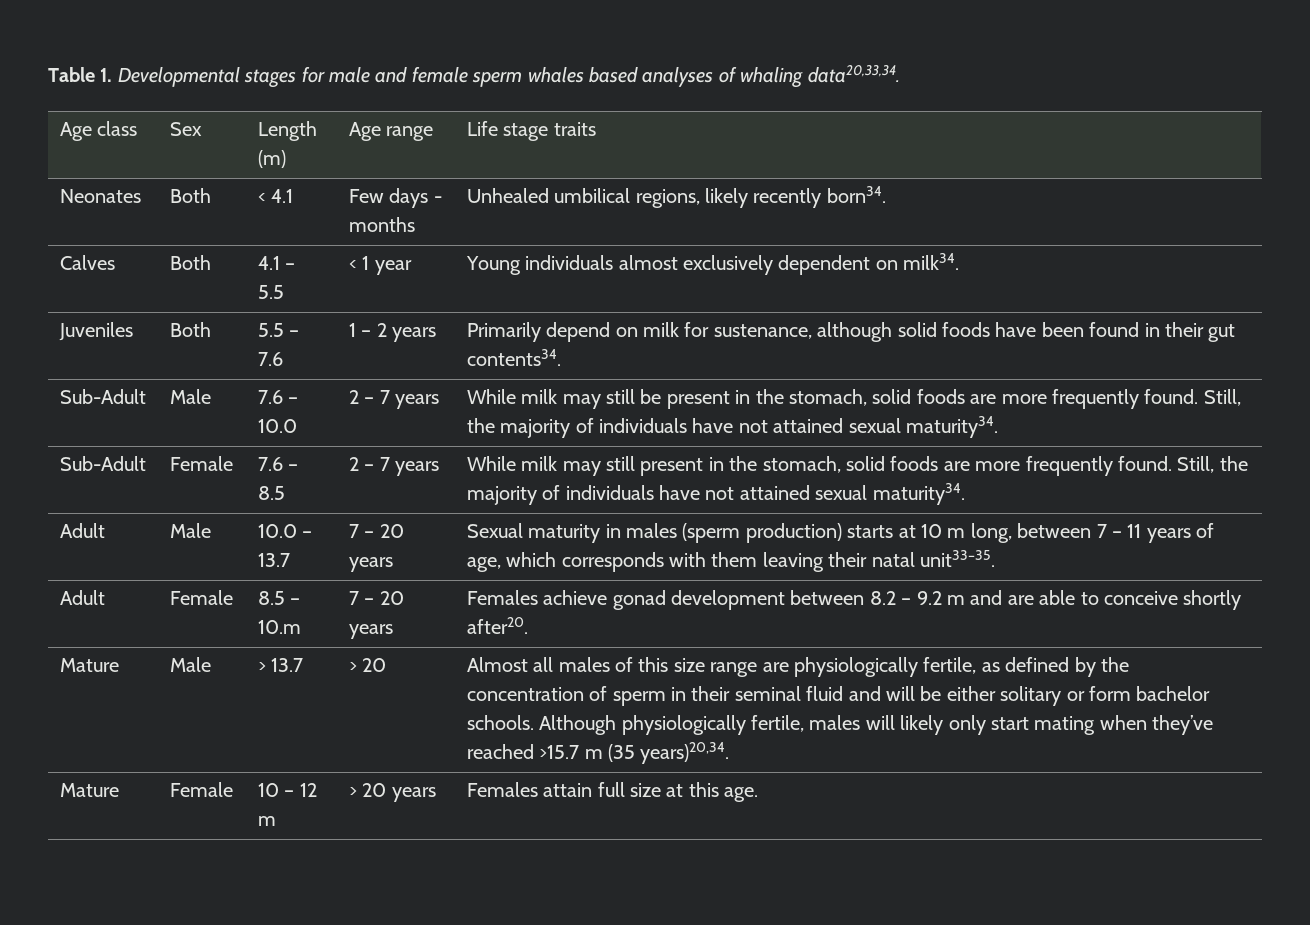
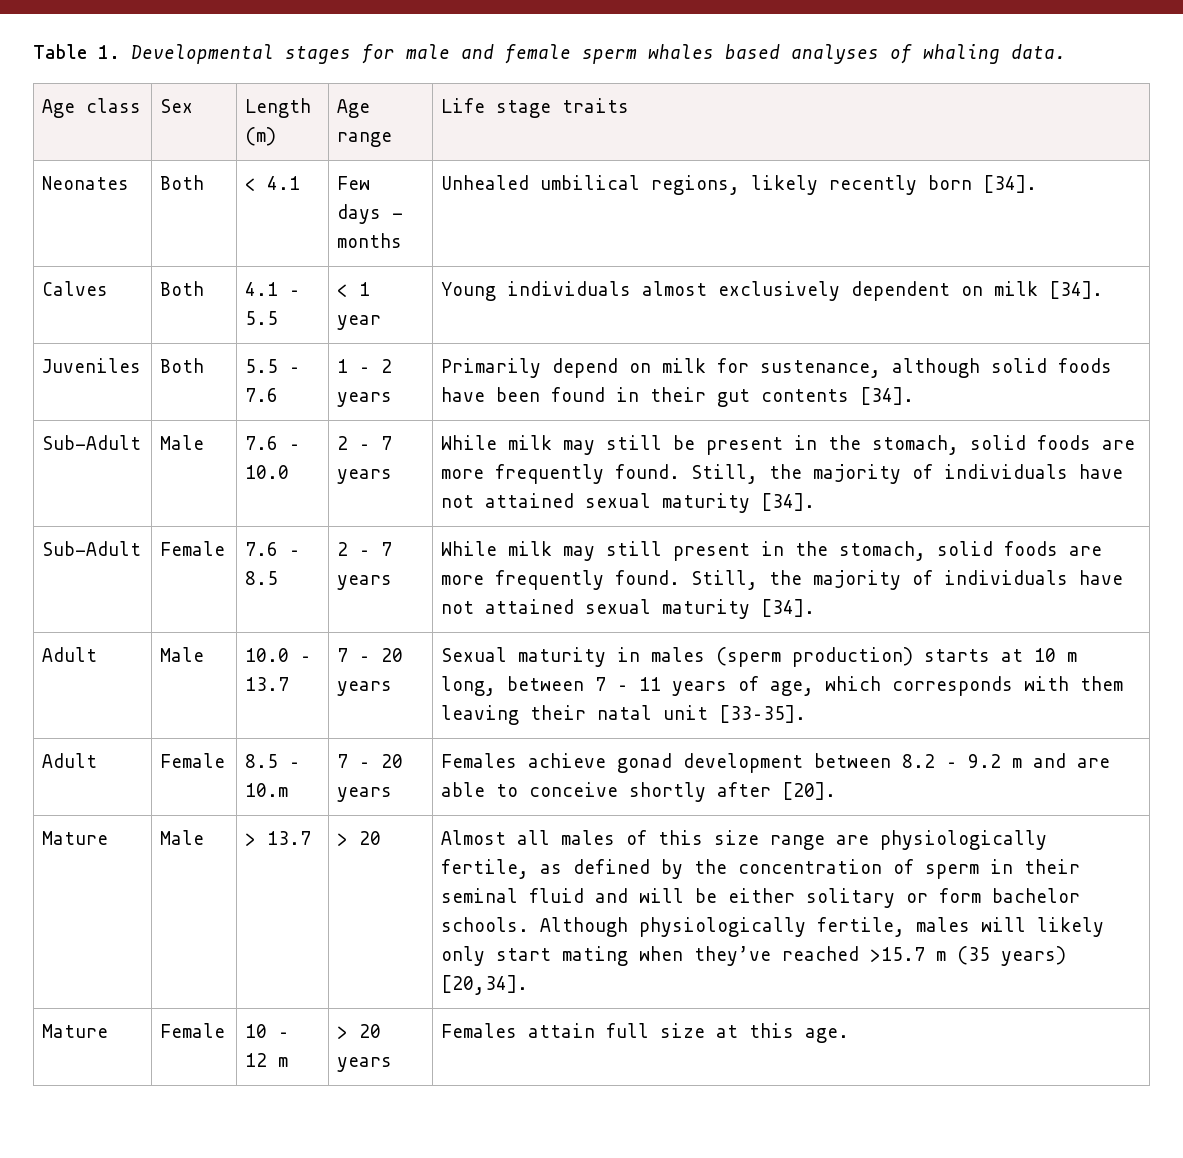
- Table 1. Developmental stages for male and female sperm whales based analyses of whaling data20,33,34.
+ Table 1. Developmental stages for male and female sperm whales based analyses of whaling data.
- Neonates | Both | < 4.1 | Few days - months | Unhealed umbilical regions, likely recently born34.
+ Neonates | Both | < 4.1 | Few days - months | Unhealed umbilical regions, likely recently born [34].
- Calves | Both | 4.1 – 5.5 | < 1 year | Young individuals almost exclusively dependent on milk34.
+ Calves | Both | 4.1 – 5.5 | < 1 year | Young individuals almost exclusively dependent on milk [34].
- Juveniles | Both | 5.5 – 7.6 | 1 – 2 years | Primarily depend on milk for sustenance, although solid foods have been found in their gut contents34.
+ Juveniles | Both | 5.5 – 7.6 | 1 – 2 years | Primarily depend on milk for sustenance, although solid foods have been found in their gut contents [34].
- Sub-Adult | Male | 7.6 – 10.0 | 2 – 7 years | While milk may still be present in the stomach, solid foods are more frequently found. Still, the majority of individuals have not attained sexual maturity34.
+ Sub-Adult | Male | 7.6 – 10.0 | 2 – 7 years | While milk may still be present in the stomach, solid foods are more frequently found. Still, the majority of individuals have not attained sexual maturity [34].
- Sub-Adult | Female | 7.6 – 8.5 | 2 – 7 years | While milk may still present in the stomach, solid foods are more frequently found. Still, the majority of individuals have not attained sexual maturity34.
+ Sub-Adult | Female | 7.6 – 8.5 | 2 – 7 years | While milk may still present in the stomach, solid foods are more frequently found. Still, the majority of individuals have not attained sexual maturity [34].
- Adult | Male | 10.0 – 13.7 | 7 – 20 years | Sexual maturity in males (sperm production) starts at 10 m long, between 7 – 11 years of age, which corresponds with them leaving their natal unit33–35.
+ Adult | Male | 10.0 – 13.7 | 7 – 20 years | Sexual maturity in males (sperm production) starts at 10 m long, between 7 – 11 years of age, which corresponds with them leaving their natal unit [33–35].
- Adult | Female | 8.5 – 10.m | 7 – 20 years | Females achieve gonad development between 8.2 – 9.2 m and are able to conceive shortly after20.
+ Adult | Female | 8.5 – 10.m | 7 – 20 years | Females achieve gonad development between 8.2 – 9.2 m and are able to conceive shortly after [20].
- Although physiologically fertile, males will likely only start mating when they’ve reached >15.7 m (35 years)20,34.
+ Although physiologically fertile, males will likely only start mating when they’ve reached >15.7 m (35 years) [20,34].

